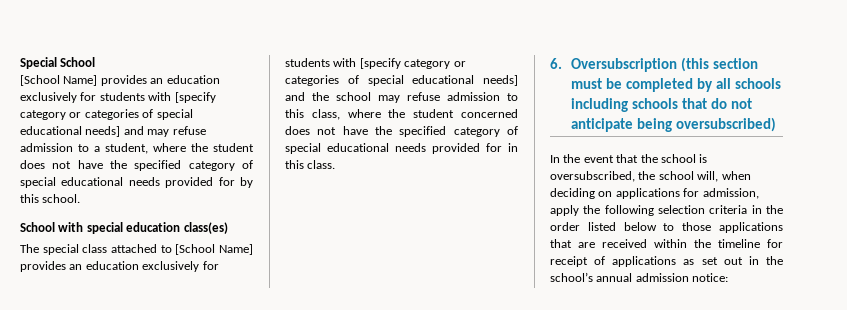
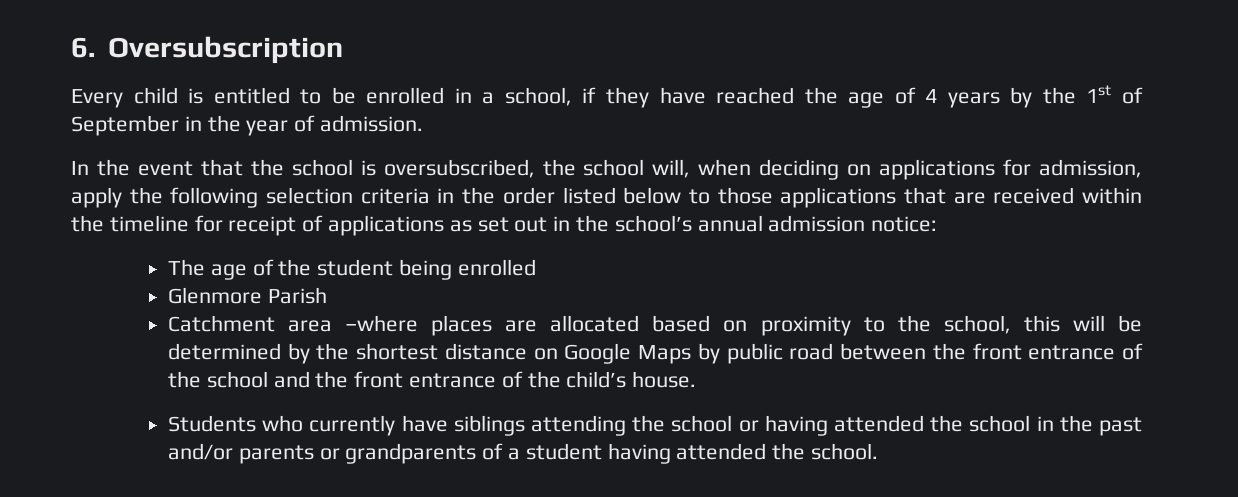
- Special School
- [School Name] provides an education exclusively for students with [specify category or categories of special educational needs] and may refuse admission to a student, where the student does not have the specified category of special educational needs provided for by this school.
- School with special education class(es)
- The special class attached to [School Name] provides an education exclusively for students with [specify category or categories of special educational needs] and the school may refuse admission to this class, where the student concerned does not have the specified category of special educational needs provided for in this class.
- 6. Oversubscription (this section must be completed by all schools including schools that do not anticipate being oversubscribed)
+ 6. Oversubscription
+ Every child is entitled to be enrolled in a school, if they have reached the age of 4 years by the 1st of September in the year of admission.
+ The age of the student being enrolled
+ Glenmore Parish
+ Catchment area –where places are allocated based on proximity to the school, this will be determined by the shortest distance on Google Maps by public road between the front entrance of the school and the front entrance of the child’s house.
+ Students who currently have siblings attending the school or having attended the school in the past and/or parents or grandparents of a student having attended the school.

